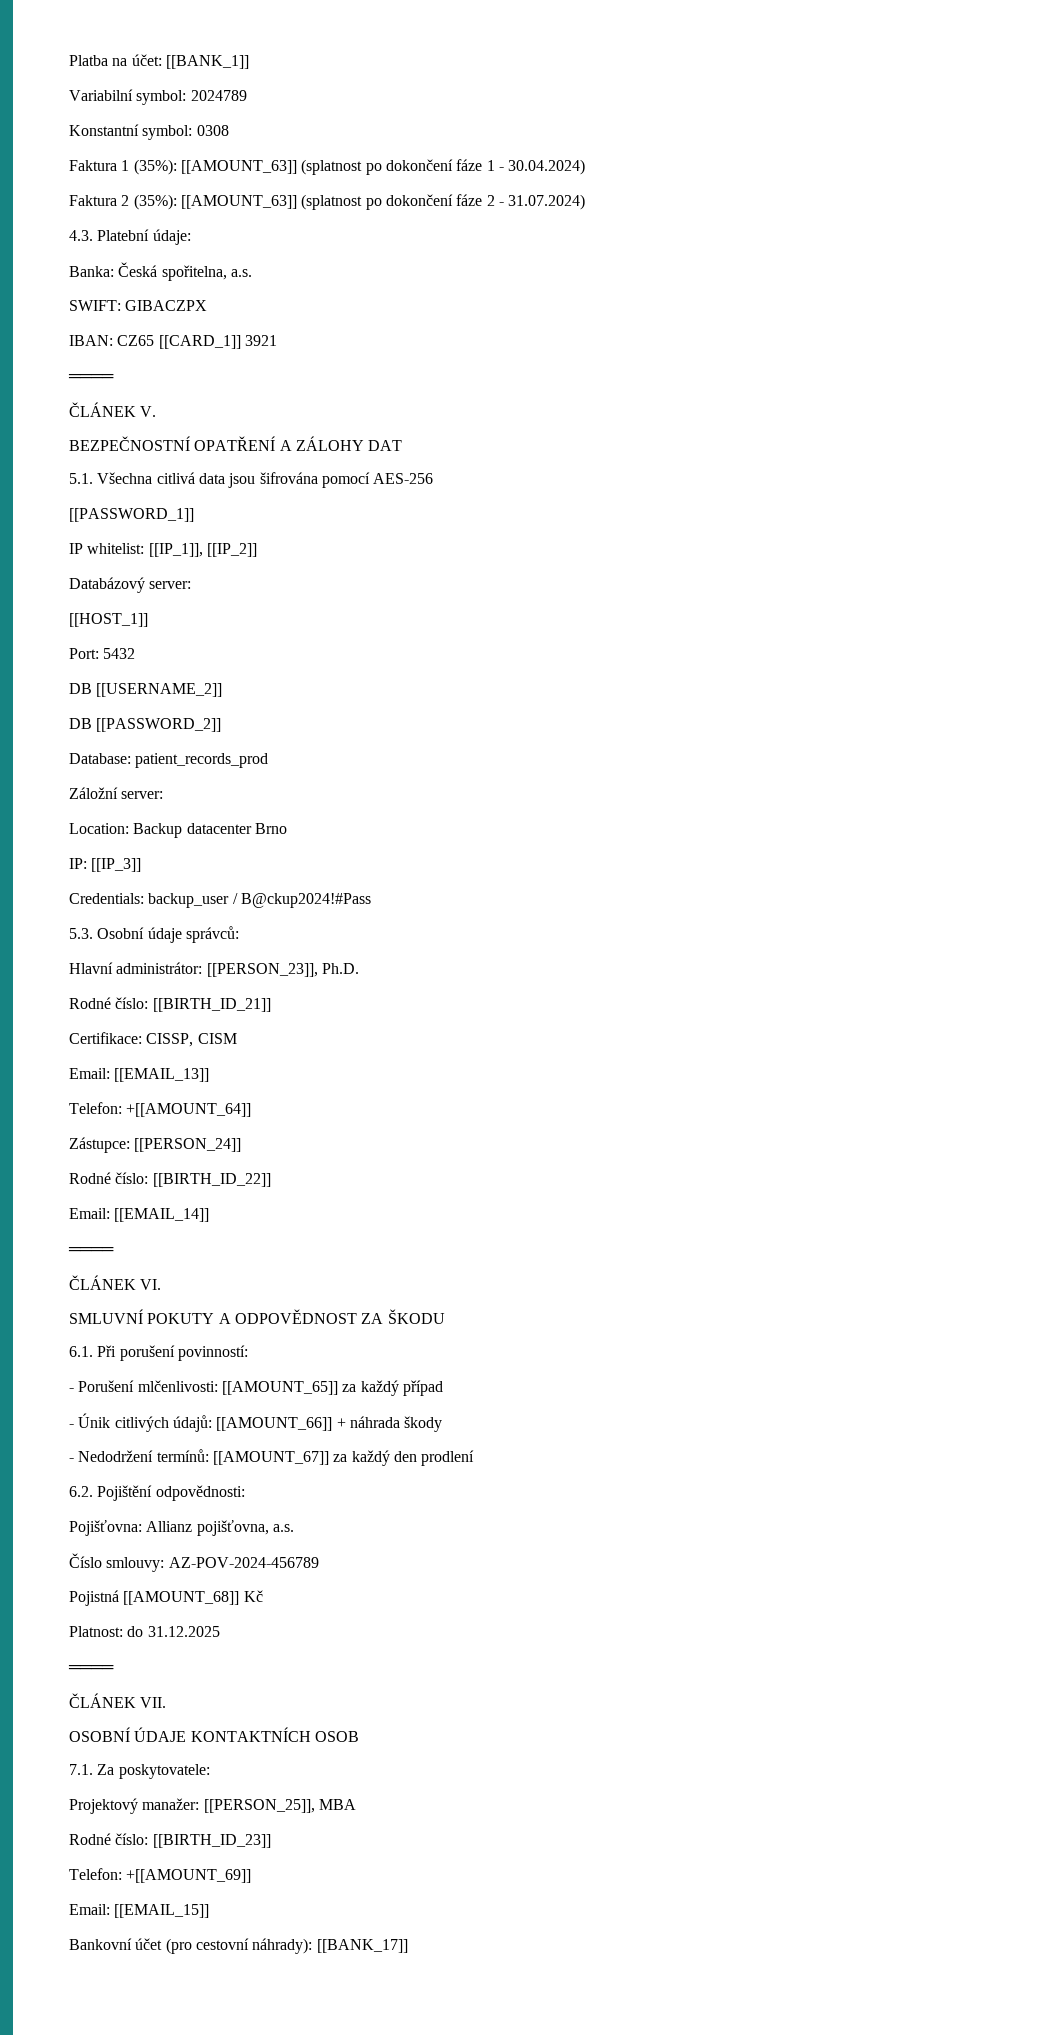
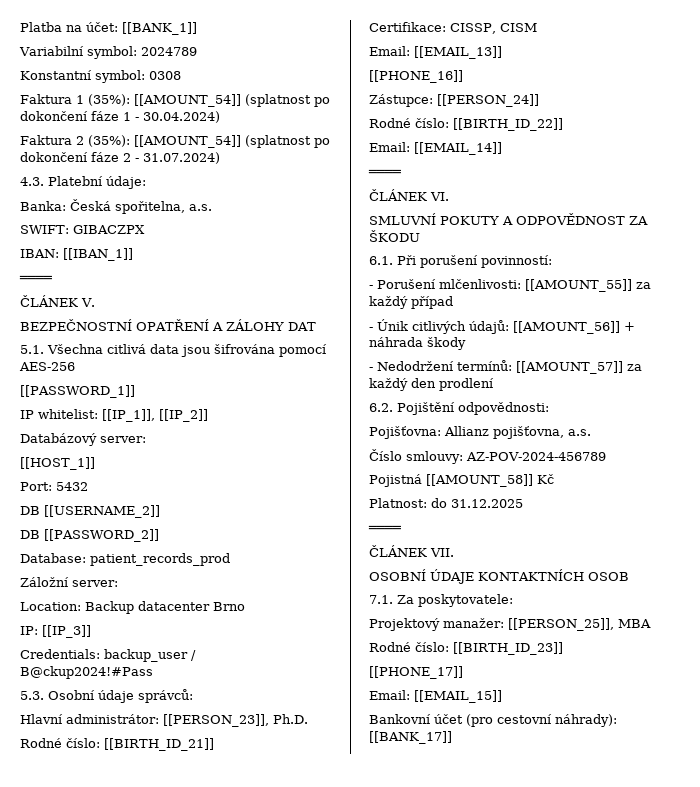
- Faktura 1 (35%): [[AMOUNT_63]] (splatnost po dokončení fáze 1 - 30.04.2024)
+ Faktura 1 (35%): [[AMOUNT_54]] (splatnost po dokončení fáze 1 - 30.04.2024)
- Faktura 2 (35%): [[AMOUNT_63]] (splatnost po dokončení fáze 2 - 31.07.2024)
+ Faktura 2 (35%): [[AMOUNT_54]] (splatnost po dokončení fáze 2 - 31.07.2024)
- IBAN: CZ65 [[CARD_1]] 3921
+ IBAN: [[IBAN_1]]
- Telefon: +[[AMOUNT_64]]
+ [[PHONE_16]]
- - Porušení mlčenlivosti: [[AMOUNT_65]] za každý případ
+ - Porušení mlčenlivosti: [[AMOUNT_55]] za každý případ
- - Únik citlivých údajů: [[AMOUNT_66]] + náhrada škody
+ - Únik citlivých údajů: [[AMOUNT_56]] + náhrada škody
- - Nedodržení termínů: [[AMOUNT_67]] za každý den prodlení
+ - Nedodržení termínů: [[AMOUNT_57]] za každý den prodlení
- Pojistná [[AMOUNT_68]] Kč
+ Pojistná [[AMOUNT_58]] Kč
- Telefon: +[[AMOUNT_69]]
+ [[PHONE_17]]

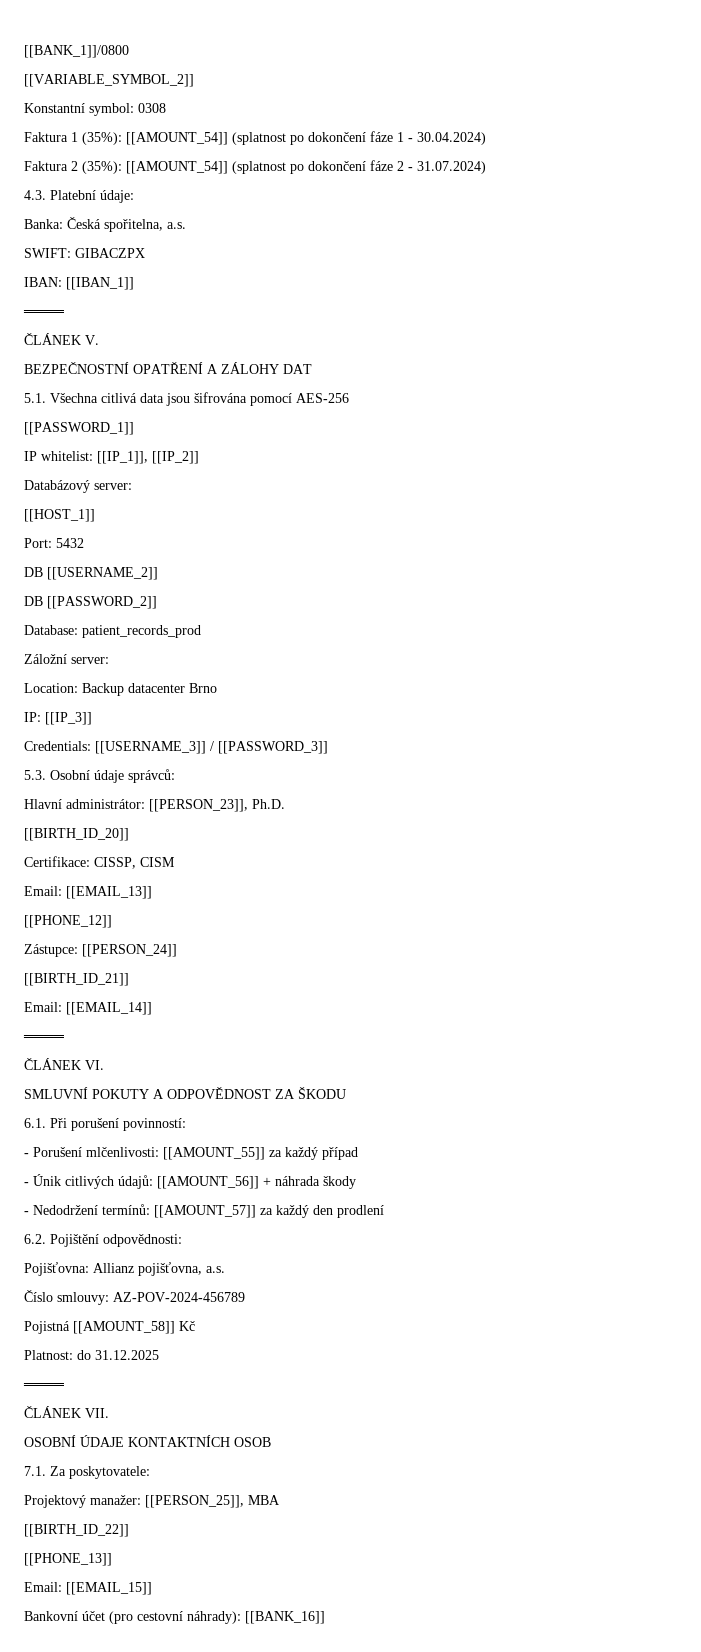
- Platba na účet: [[BANK_1]]
- Variabilní symbol: 2024789
+ [[BANK_1]]/0800
+ [[VARIABLE_SYMBOL_2]]
- Credentials: backup_user / B@ckup2024!#Pass
+ Credentials: [[USERNAME_3]] / [[PASSWORD_3]]
- Rodné číslo: [[BIRTH_ID_21]]
+ [[BIRTH_ID_20]]
- [[PHONE_16]]
+ [[PHONE_12]]
- Rodné číslo: [[BIRTH_ID_22]]
+ [[BIRTH_ID_21]]
- Rodné číslo: [[BIRTH_ID_23]]
- [[PHONE_17]]
+ [[BIRTH_ID_22]]
+ [[PHONE_13]]
- Bankovní účet (pro cestovní náhrady): [[BANK_17]]
+ Bankovní účet (pro cestovní náhrady): [[BANK_16]]

